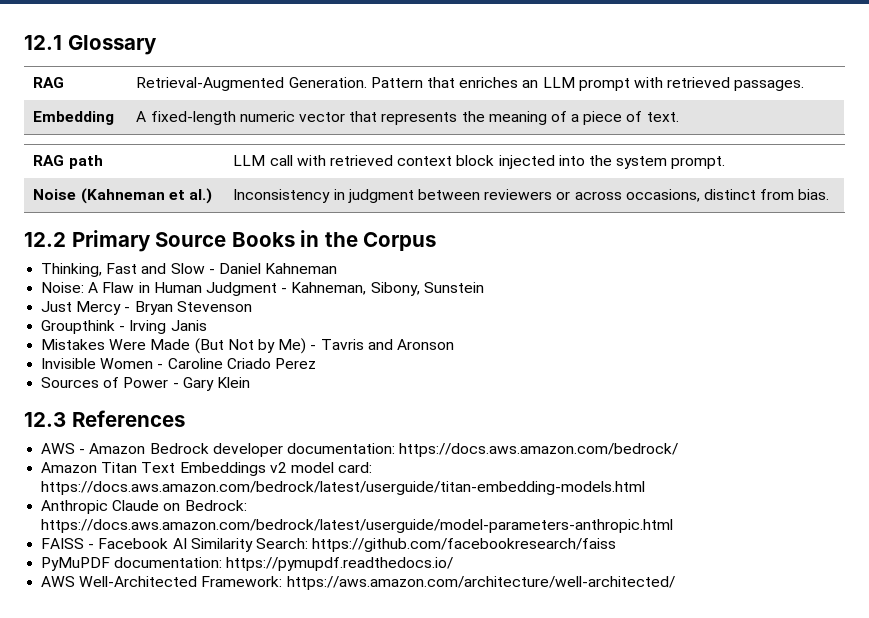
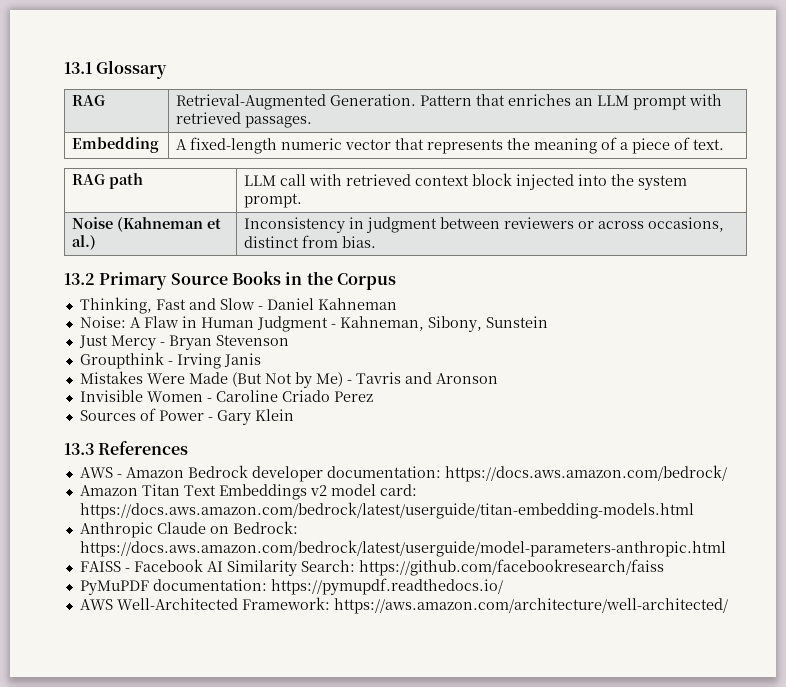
- 12.1 Glossary
+ 13.1 Glossary
- 12.2 Primary Source Books in the Corpus
+ 13.2 Primary Source Books in the Corpus
- 12.3 References
+ 13.3 References

